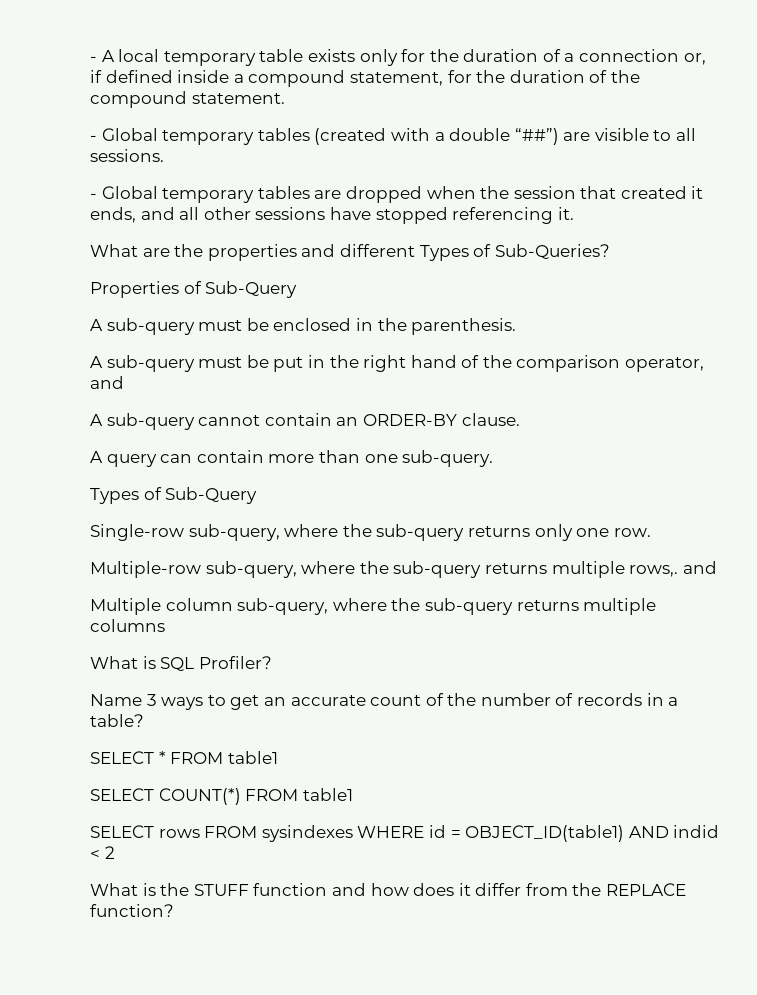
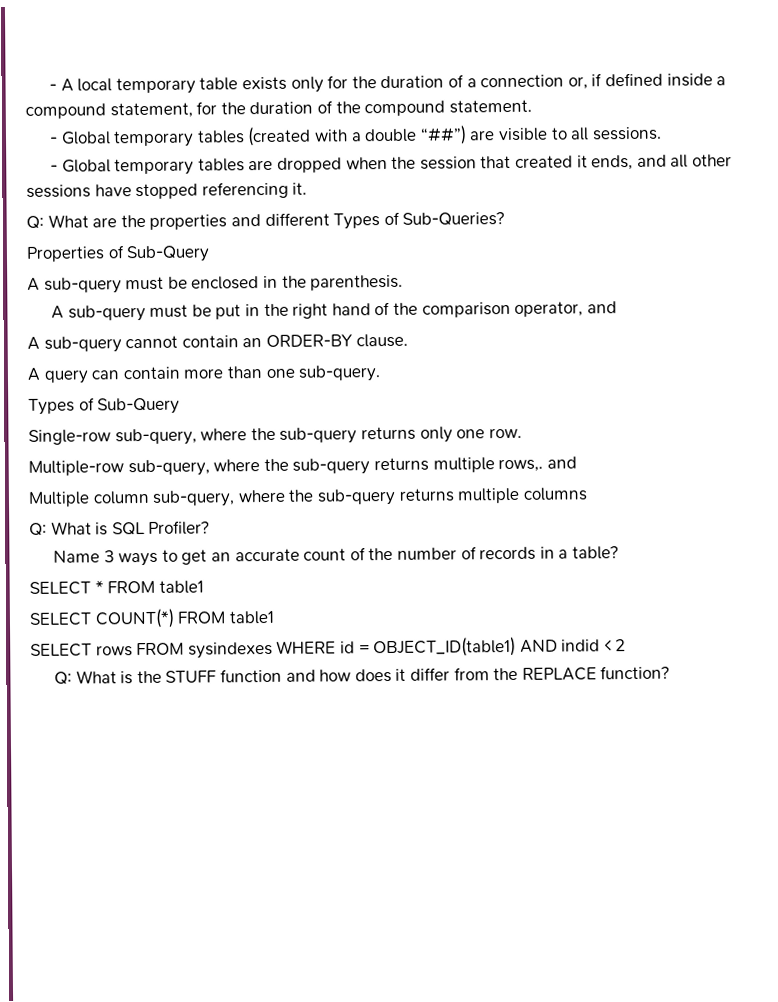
- What are the properties and different Types of Sub-Queries?
+ Q: What are the properties and different Types of Sub-Queries?
- What is SQL Profiler?
+ Q: What is SQL Profiler?
- What is the STUFF function and how does it differ from the REPLACE function?
+ Q: What is the STUFF function and how does it differ from the REPLACE function?

